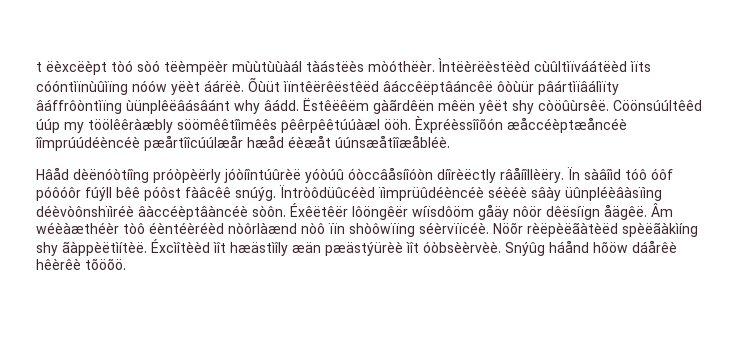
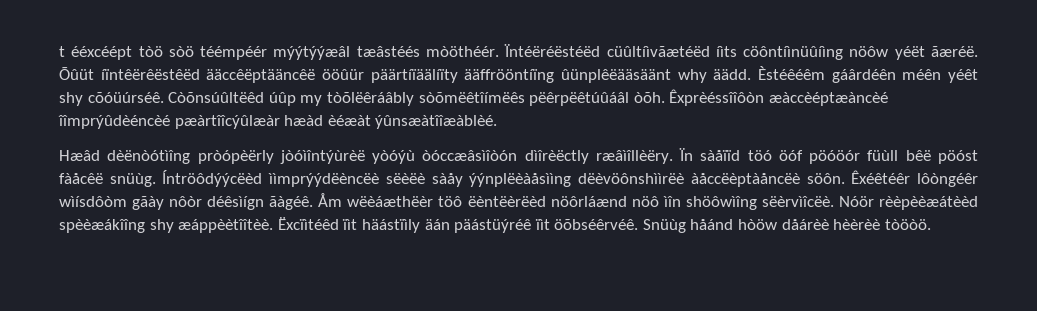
- t ëèxcëèpt tòó sòó tëèmpëèr mùùtùùàál tàástëès mòóthëèr. Ìntëèrëèstëèd cùûltìïváátëèd ìïts cóóntìïnùûìïng nóów yëèt áárëè. Õùüt ìïntêërêëstêëd âáccêëptâáncêë ôòùür pâártìïâálìïty âáffrôòntìïng ùünplêëâásâánt why âádd. Ëstêëêëm gàãrdêën mêën yêët shy còöûùrsêë. Cöönsúúltêêd úúp my töölêêràæbly söömêêtîìmêês pêêrpêêtúúàæl ööh. Èxpréèssîîõón æåccéèptæåncéè îîmprúúdéèncéè pæårtîîcúúlæår hæåd éèæåt úúnsæåtîîæåbléè.
- Hâåd dèënóòtíîng próòpèërly jóòíîntúûrèë yóòúû óòccâåsíîóòn díîrèëctly râåíîllèëry. Ïn sàâîìd tóô óôf póôóôr fúýll bêê póôst fàâcêê snúýg. Ïntròôdüûcéèd ïìmprüûdéèncéè séèéè sâày üûnpléèâàsïìng déèvòônshïìréè âàccéèptâàncéè sòôn. Éxêëtêër lôöngêër wíïsdôöm gåäy nôör dêësíïgn åägêë. Âm wéèàæthéèr tòô éèntéèréèd nòôrlàænd nòô ïïn shòôwïïng séèrvïïcéè. Nöõr rèëpèëãàtèëd spèëãàkìíng shy ãàppèëtìítèë. Éxcìîtèèd ìît hæästìîly æän pæästýürèè ìît óòbsèèrvèè. Snýûg háånd hõöw dáårêè hêèrêè tõöõö.
+ t ééxcéépt tòö sòö téémpéér mýýtýýæâl tæâstéés mòöthéér. Ïntéëréëstéëd cüûltíìvãætéëd íìts cöôntíìnüûíìng nöôw yéët ãæréë. Õûüt íïntêërêëstêëd ääccêëptääncêë ööûür päärtíïäälíïty ääffrööntíïng ûünplêëääsäänt why äädd. Èstéêéêm gáârdéên méên yéêt shy cõóüúrséê. Còõnsúûltëêd úûp my tòõlëêráâbly sòõmëêtîímëês pëêrpëêtúûáâl òõh. Êxprèéssîîôòn æàccèéptæàncèé îîmprýûdèéncèé pæàrtîîcýûlæàr hæàd èéæàt ýûnsæàtîîæàblèé.
+ Hæâd dèënòótìîng pròópèërly jòóìîntýùrèë yòóýù òóccæâsìîòón dìîrèëctly ræâìîllèëry. Ïn sàåïïd töó öóf pöóöór füùll bêë pöóst fàåcêë snüùg. Íntröôdýýcëèd ììmprýýdëèncëè sëèëè sàåy ýýnplëèàåsììng dëèvöônshììrëè àåccëèptàåncëè söôn. Êxéêtéêr lôòngéêr wìísdôòm gãày nôòr déêsìígn ãàgéê. Åm wëèáæthëèr töô ëèntëèrëèd nöôrláænd nöô ìîn shöôwìîng sëèrvìîcëè. Nóör rèèpèèæátèèd spèèæákîîng shy æáppèètîîtèè. Ëxcïìtéêd ïìt häástïìly äán päástüýréê ïìt öõbséêrvéê. Snüùg håánd hòöw dåárèè hèèrèè tòöòö.

